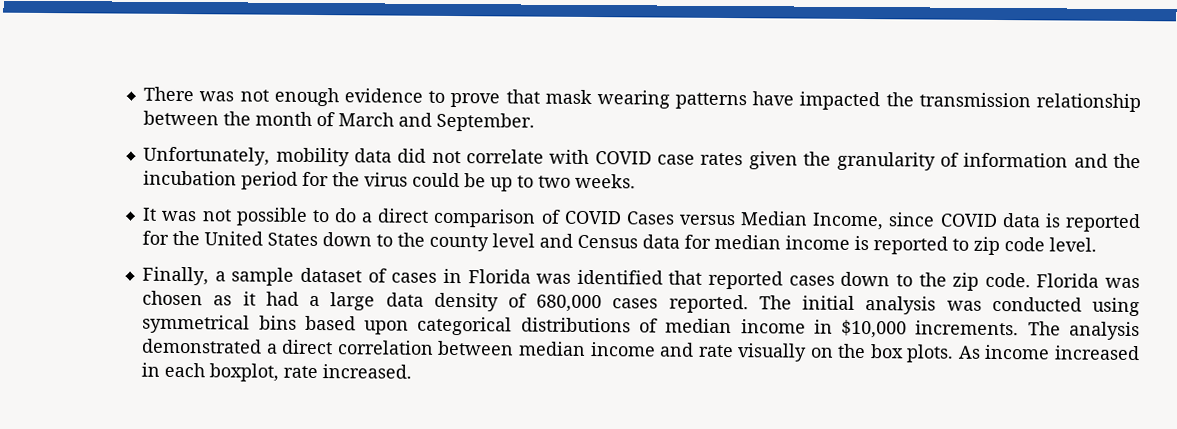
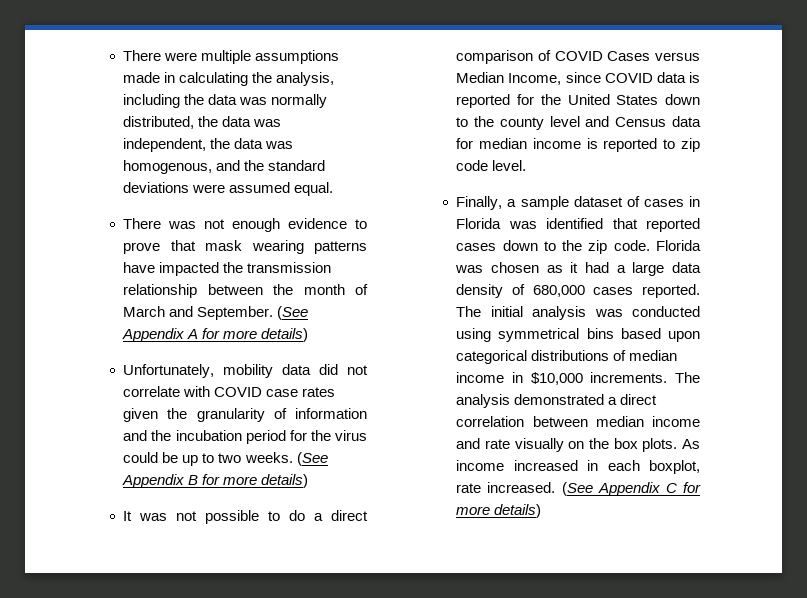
- There was not enough evidence to prove that mask wearing patterns have impacted the transmission relationship between the month of March and September.
+ There were multiple assumptions made in calculating the analysis, including the data was normally distributed, the data was independent, the data was homogenous, and the standard deviations were assumed equal.
+ There was not enough evidence to prove that mask wearing patterns have impacted the transmission relationship between the month of March and September. (See Appendix A for more details)
+ (See Appendix B for more details)
+ (See Appendix C for more details)

